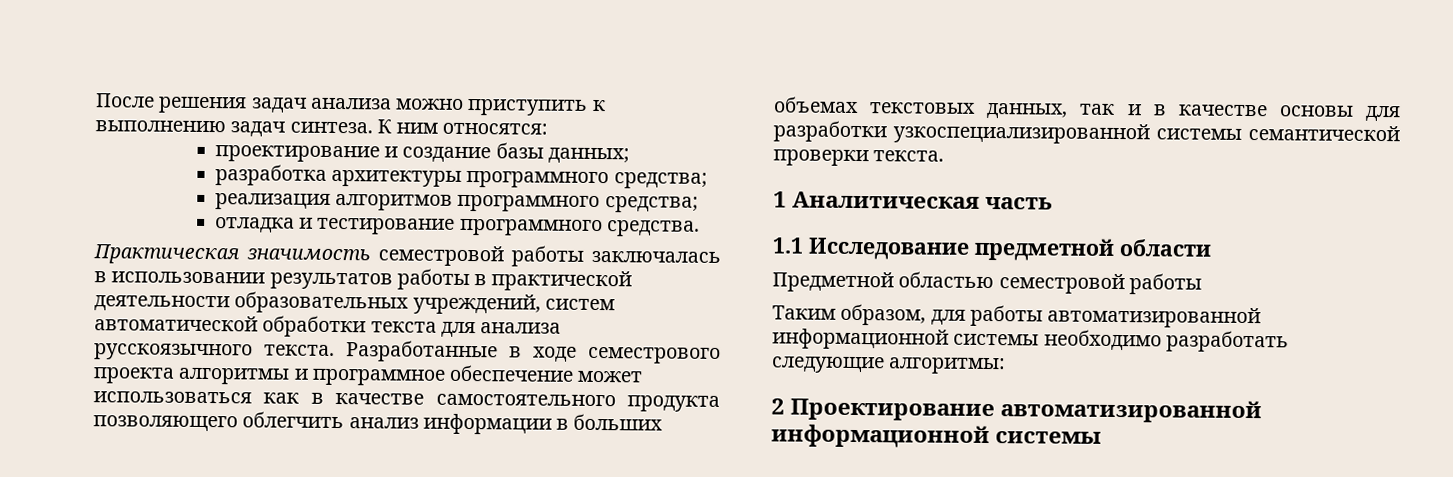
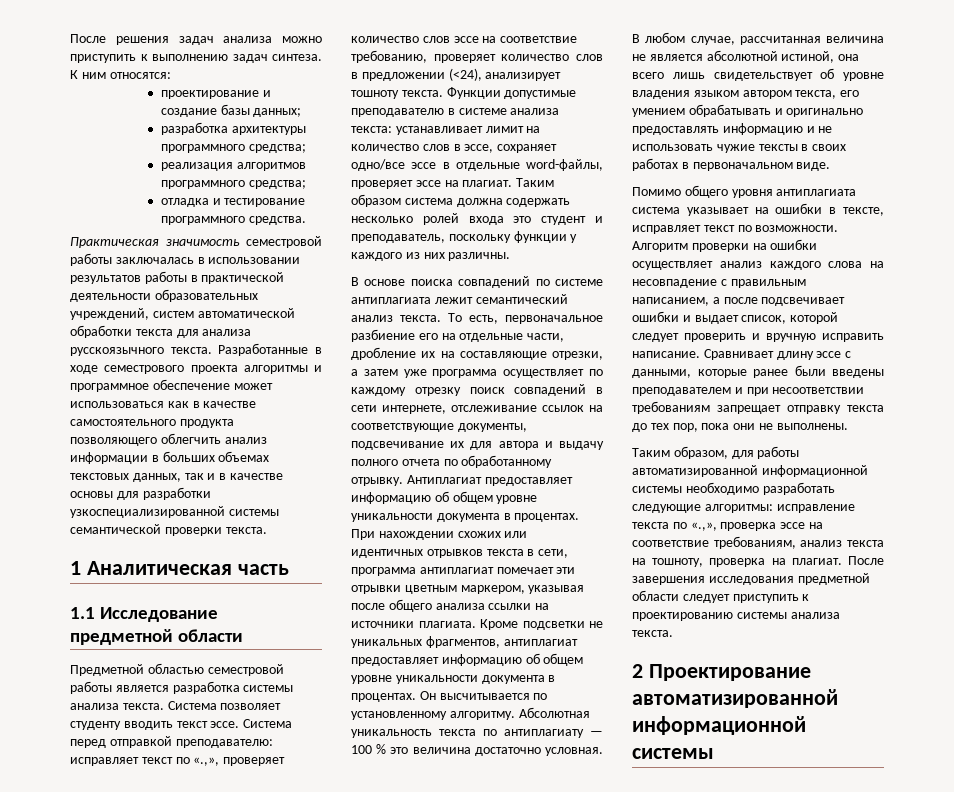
- Предметной областью семестровой работы
+ Предметной областью семестровой работы является разработка системы анализа текста. Система позволяет студенту вводить текст эссе. Система перед отправкой преподавателю: исправляет текст по «.,», проверяет количество слов эссе на соответствие требованию, проверяет количество слов в предложении (<24), анализирует тошноту текста. Функции допустимые преподавателю в системе анализа текста: устанавливает лимит на количество слов в эссе, сохраняет одно/все эссе в отдельные word-файлы, проверяет эссе на плагиат. Таким образом система должна содержать несколько ролей входа это студент и преподаватель, поскольку функции у каждого из них различны.
+ В основе поиска совпадений по системе антиплагиата лежит семантический анализ текста. То есть, первоначальное разбиение его на отдельные части, дробление их на составляющие отрезки, а затем уже программа осуществляет по каждому отрезку поиск совпадений в сети интернете, отслеживание ссылок на соответствующие документы, подсвечивание их для автора и выдачу полного отчета по обработанному отрывку. Антиплагиат предоставляет информацию об общем уровне уникальности документа в процентах. При нахождении схожих или идентичных отрывков текста в сети, программа антиплагиат помечает эти отрывки цветным маркером, указывая после общего анализа ссылки на источники плагиата. Кроме подсветки не уникальных фрагментов, антиплагиат предоставляет информацию об общем уровне уникальности документа в процентах. Он высчитывается по установленному алгоритму. Абсолютная уникальность текста по антиплагиату — 100 % это величина достаточно условная. В любом случае, рассчитанная величина не является абсолютной истиной, она всего лишь свидетельствует об уровне владения языком автором текста, его умением обрабатывать и оригинально предоставлять информацию и не использовать чужие тексты в своих работах в первоначальном виде.
+ Помимо общего уровня антиплагиата система указывает на ошибки в тексте, исправляет текст по возможности. Алгоритм проверки на ошибки осуществляет анализ каждого слова на несовпадение с правильным написанием, а после подсвечивает ошибки и выдает список, которой следует проверить и вручную исправить написание. Сравнивает длину эссе с данными, которые ранее были введены преподавателем и при несоответствии требованиям запрещает отправку текста до тех пор, пока они не выполнены.
- Таким образом, для работы автоматизированной информационной системы необходимо разработать следующие алгоритмы:
+ Таким образом, для работы автоматизированной информационной системы необходимо разработать следующие алгоритмы: исправление текста по «.,», проверка эссе на соответствие требованиям, анализ текста на тошноту, проверка на плагиат. После завершения исследования предметной области следует приступить к проектированию системы анализа текста.

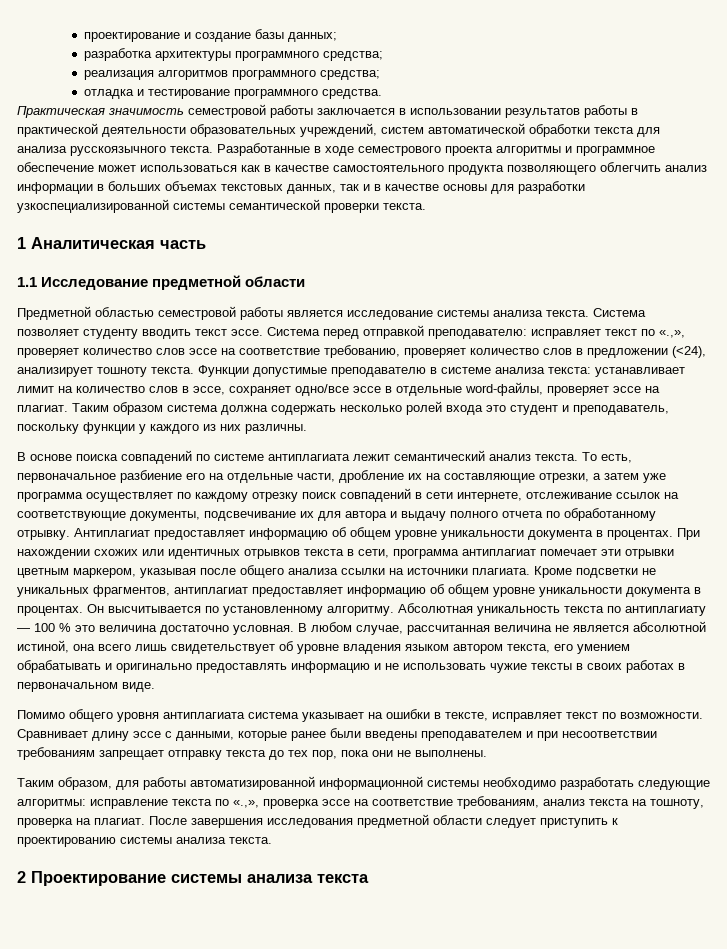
- После решения задач анализа можно приступить к выполнению задач синтеза. К ним относятся:
- Практическая значимость семестровой работы заключалась в использовании результатов работы в практической деятельности образовательных учреждений, систем автоматической обработки текста для анализа русскоязычного текста.
+ Практическая значимость семестровой работы заключается в использовании результатов работы в практической деятельности образовательных учреждений, систем автоматической обработки текста для анализа русскоязычного текста.
- Предметной областью семестровой работы является разработка системы анализа текста.
+ Предметной областью семестровой работы является исследование системы анализа текста.
- Алгоритм проверки на ошибки осуществляет анализ каждого слова на несовпадение с правильным написанием, а после подсвечивает ошибки и выдает список, которой следует проверить и вручную исправить написание.
- 2 Проектирование автоматизированной информационной системы
+ 2 Проектирование системы анализа текста

